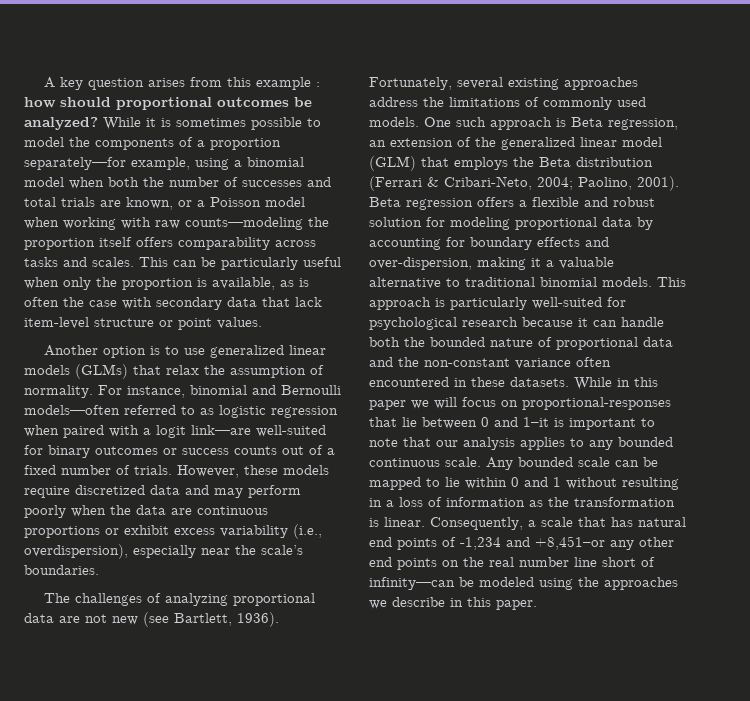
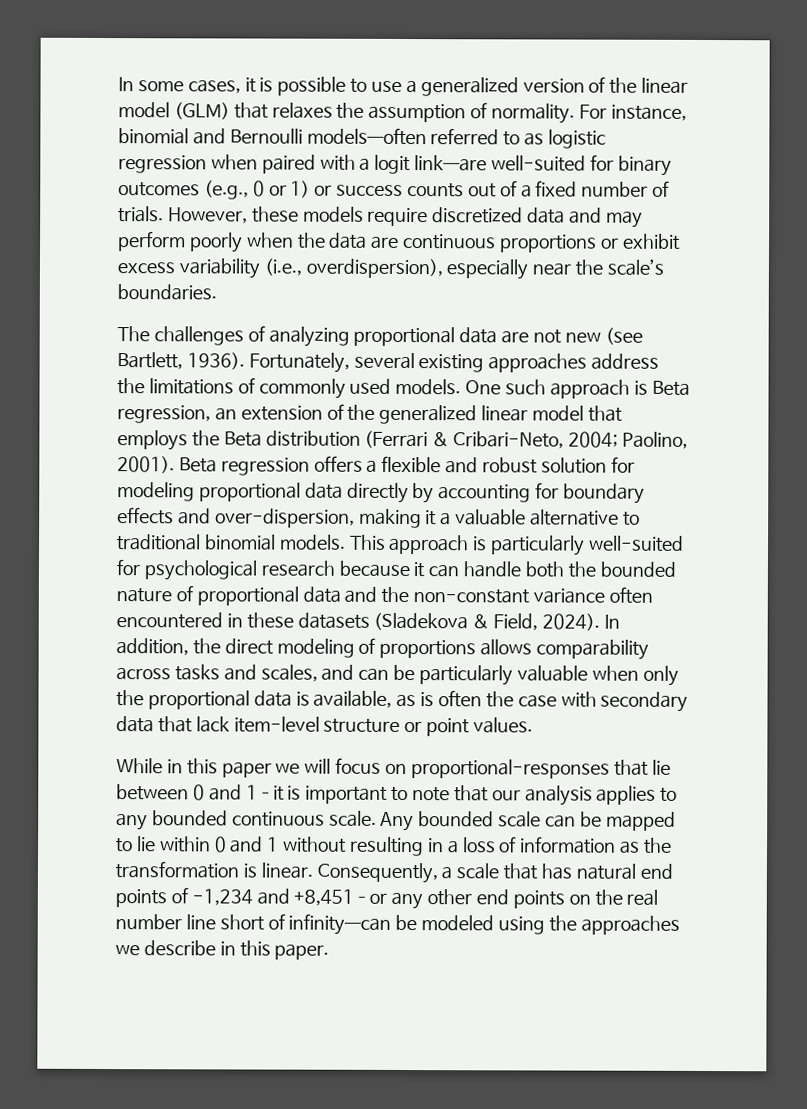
- A key question arises from this example : how should proportional outcomes be analyzed? While it is sometimes possible to model the components of a proportion separately—for example, using a binomial model when both the number of successes and total trials are known, or a Poisson model when working with raw counts—modeling the proportion itself offers comparability across tasks and scales. This can be particularly useful when only the proportion is available, as is often the case with secondary data that lack item-level structure or point values.
- Another option is to use generalized linear models (GLMs) that relax the assumption of normality.
+ In some cases, it is possible to use a generalized version of the linear model (GLM) that relaxes the assumption of normality.
- For instance, binomial and Bernoulli models—often referred to as logistic regression when paired with a logit link—are well-suited for binary outcomes or success counts out of a fixed number of trials.
+ For instance, binomial and Bernoulli models—often referred to as logistic regression when paired with a logit link—are well-suited for binary outcomes (e.g., 0 or 1) or success counts out of a fixed number of trials.
- One such approach is Beta regression, an extension of the generalized linear model (GLM) that employs the Beta distribution (Ferrari & Cribari-Neto, 2004; Paolino, 2001).
+ One such approach is Beta regression, an extension of the generalized linear model that employs the Beta distribution (Ferrari & Cribari-Neto, 2004; Paolino, 2001).
- Beta regression offers a flexible and robust solution for modeling proportional data by accounting for boundary effects and over-dispersion, making it a valuable alternative to traditional binomial models.
+ Beta regression offers a flexible and robust solution for modeling proportional data directly by accounting for boundary effects and over-dispersion, making it a valuable alternative to traditional binomial models.
- This approach is particularly well-suited for psychological research because it can handle both the bounded nature of proportional data and the non-constant variance often encountered in these datasets. While in this paper we will focus on proportional-responses that lie between 0 and 1–it is important to note that our analysis applies to any bounded continuous scale.
+ This approach is particularly well-suited for psychological research because it can handle both the bounded nature of proportional data and the non-constant variance often encountered in these datasets (Sladekova & Field, 2024). In addition, the direct modeling of proportions allows comparability across tasks and scales, and can be particularly valuable when only the proportional data is available, as is often the case with secondary data that lack item-level structure or point values.
+ While in this paper we will focus on proportional-responses that lie between 0 and 1–it is important to note that our analysis applies to any bounded continuous scale.

